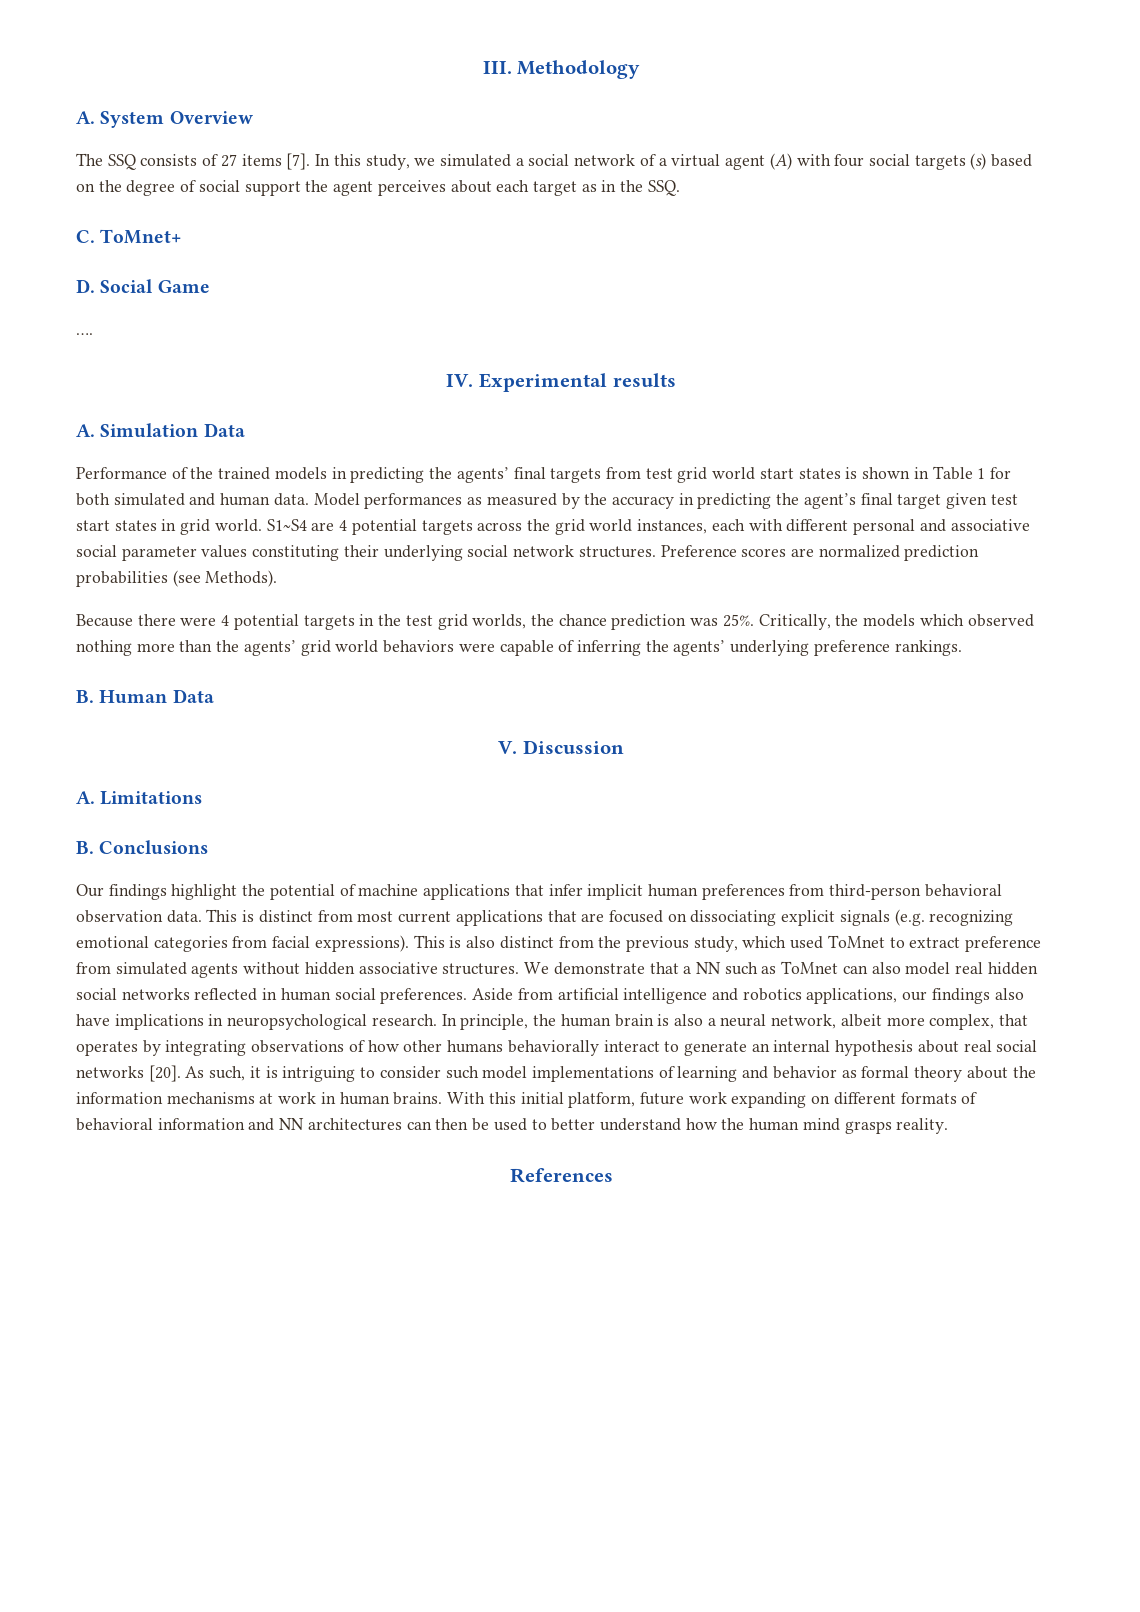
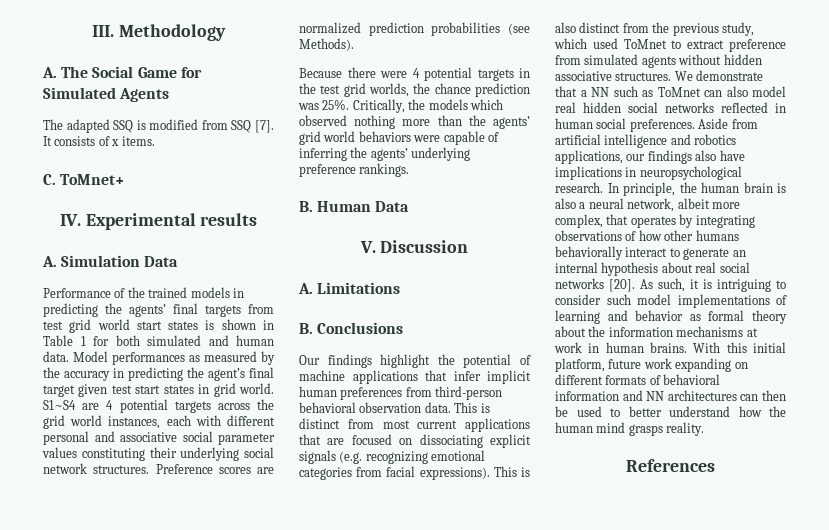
- A. System Overview
- The SSQ consists of 27 items [7]. In this study, we simulated a social network of a virtual agent (A) with four social targets (s) based on the degree of social support the agent perceives about each target as in the SSQ.
+ A. The Social Game for Simulated Agents
+ The adapted SSQ is modified from SSQ [7]. It consists of x items.
  C. ToMnet+
- D. Social Game
- ….

